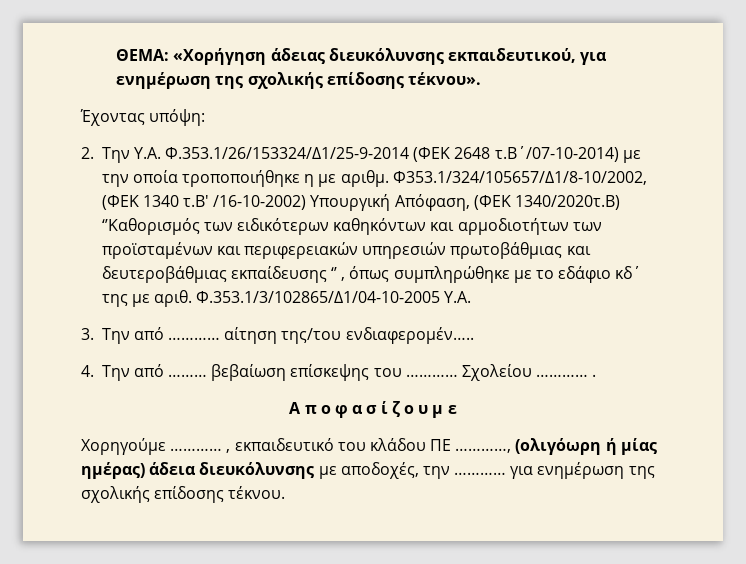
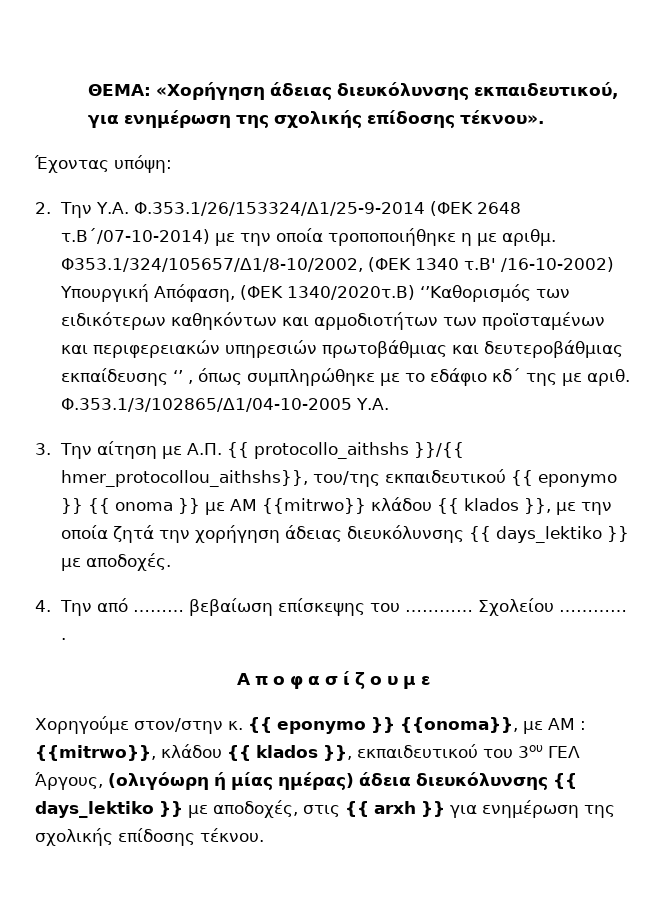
- 3. Την από ………… αίτηση της/του ενδιαφερομέν…..
+ 3. Την αίτηση με Α.Π. {{ protocollo_aithshs }}/{{ hmer_protocollou_aithshs}}, του/της εκπαιδευτικού {{ eponymo }} {{ onoma }} με ΑΜ {{mitrwo}} κλάδου {{ klados }}, με την οποία ζητά την χορήγηση άδειας διευκόλυνσης {{ days_lektiko }} με αποδοχές.
- Χορηγούμε ………… , εκπαιδευτικό του κλάδου ΠΕ …………, (ολιγόωρη ή μίας ημέρας) άδεια διευκόλυνσης με αποδοχές, την ………… για ενημέρωση της σχολικής επίδοσης τέκνου.
+ Χορηγούμε στον/στην κ. {{ eponymo }} {{onoma}}, με ΑΜ : {{mitrwo}}, κλάδου {{ klados }}, εκπαιδευτικού του 3ου ΓΕΛ Άργους, (ολιγόωρη ή μίας ημέρας) άδεια διευκόλυνσης {{ days_lektiko }} με αποδοχές, στις {{ arxh }} για ενημέρωση της σχολικής επίδοσης τέκνου.

